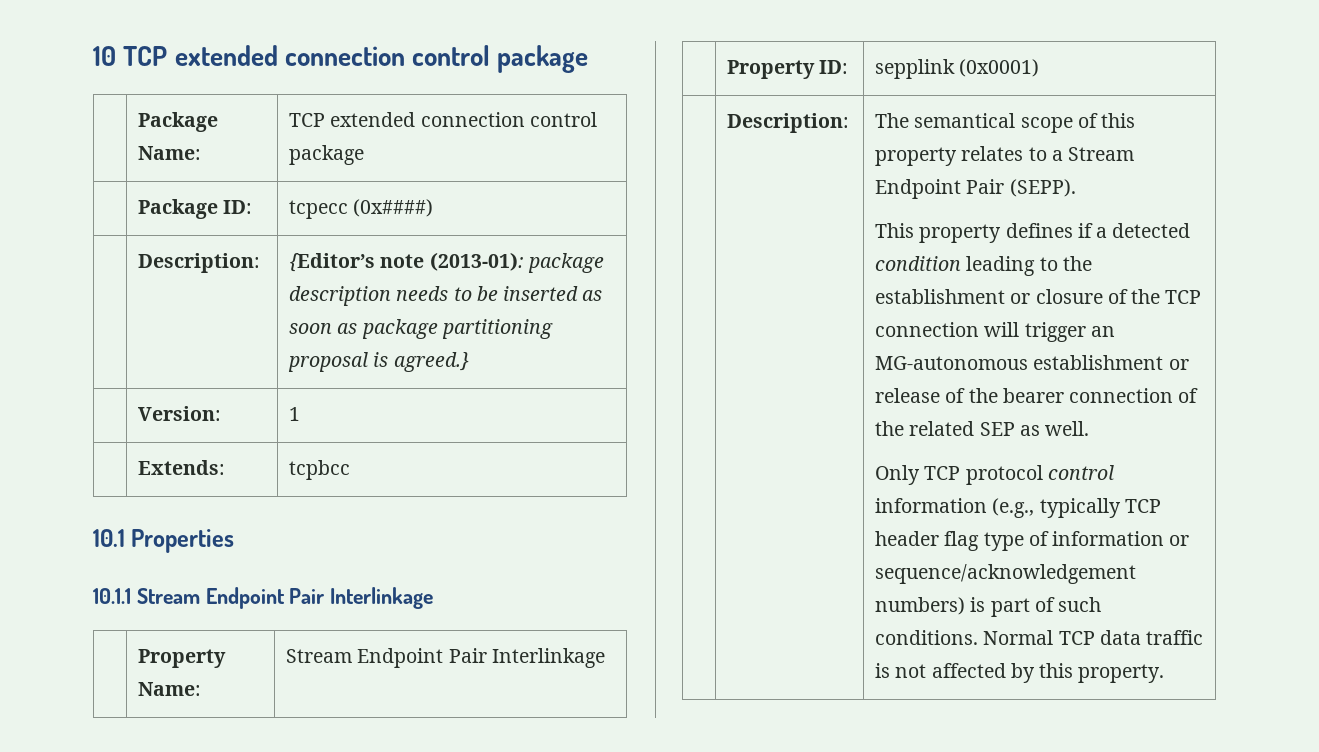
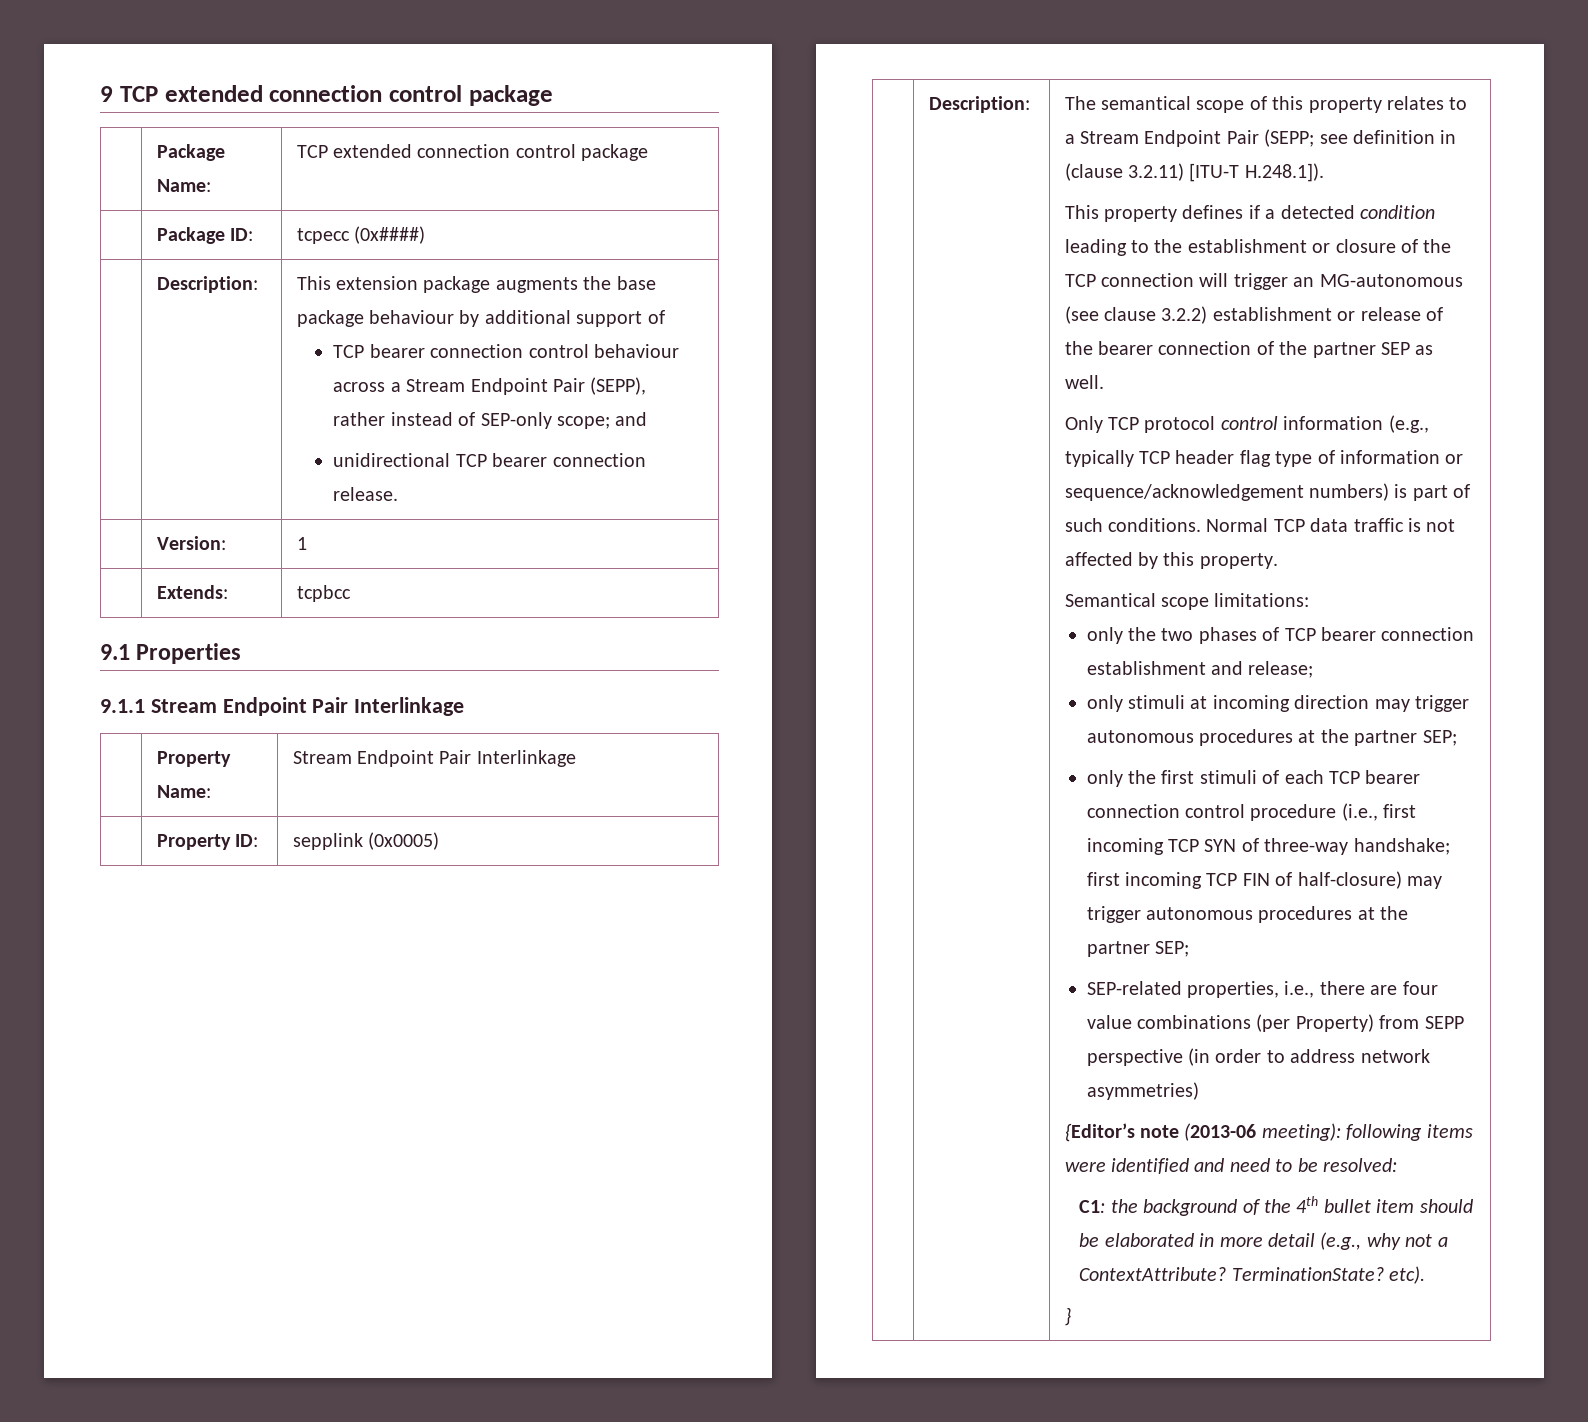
- 10 TCP extended connection control package
+ 9 TCP extended connection control package
- | Description: | {Editor’s note (2013-01): package description needs to be inserted as soon as package partitioning proposal is agreed.}
+ | Description: | This extension package augments the base package behaviour by additional support of
+ TCP bearer connection control behaviour across a Stream Endpoint Pair (SEPP), rather instead of SEP-only scope; and
+ unidirectional TCP bearer connection release.
- 10.1 Properties
+ 9.1 Properties
- 10.1.1 Stream Endpoint Pair Interlinkage
+ 9.1.1 Stream Endpoint Pair Interlinkage
- | Property ID: | sepplink (0x0001)
+ | Property ID: | sepplink (0x0005)
- The semantical scope of this property relates to a Stream Endpoint Pair (SEPP).
+ The semantical scope of this property relates to a Stream Endpoint Pair (SEPP; see definition in (clause 3.2.11) [ITU-T H.248.1]).
- This property defines if a detected condition leading to the establishment or closure of the TCP connection will trigger an MG-autonomous establishment or release of the bearer connection of the related SEP as well.
+ This property defines if a detected condition leading to the establishment or closure of the TCP connection will trigger an MG-autonomous (see clause 3.2.2) establishment or release of the bearer connection of the partner SEP as well.
+ Semantical scope limitations:
+ only the two phases of TCP bearer connection establishment and release;
+ only stimuli at incoming direction may trigger autonomous procedures at the partner SEP;
+ only the first stimuli of each TCP bearer connection control procedure (i.e., first incoming TCP SYN of three-way handshake; first incoming TCP FIN of half-closure) may trigger autonomous procedures at the partner SEP;
+ SEP-related properties, i.e., there are four value combinations (per Property) from SEPP perspective (in order to address network asymmetries)
+ {Editor’s note (2013-06 meeting): following items were identified and need to be resolved:
+ C1: the background of the 4th bullet item should be elaborated in more detail (e.g., why not a ContextAttribute? TerminationState? etc).
+ }

